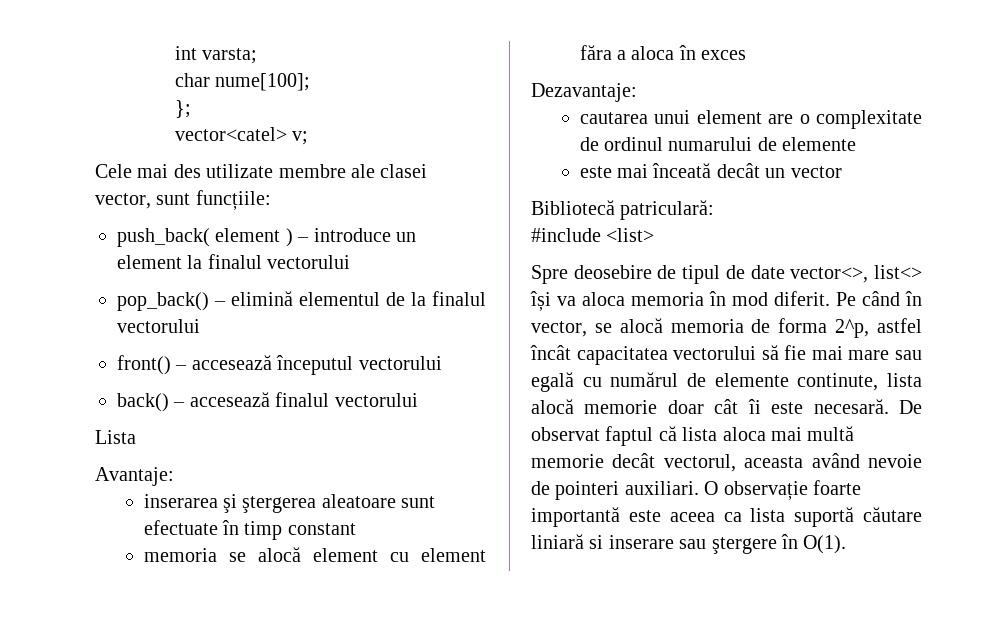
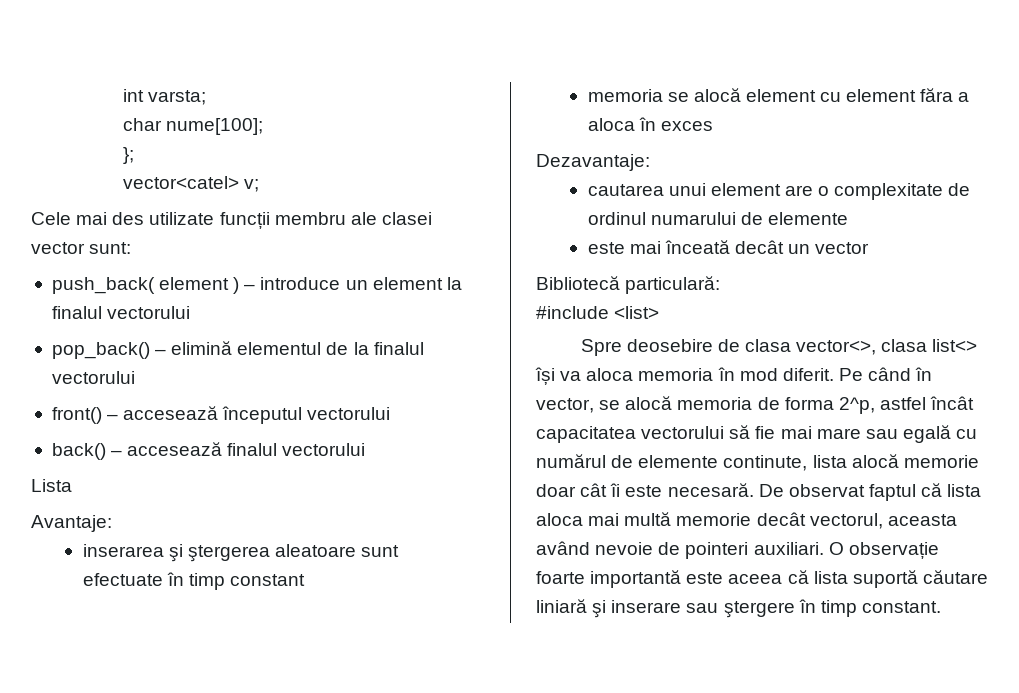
- Cele mai des utilizate membre ale clasei vector, sunt funcțiile:
+ Cele mai des utilizate funcții membru ale clasei vector sunt:
- Bibliotecă patriculară:
+ Bibliotecă particulară:
- Spre deosebire de tipul de date vector<>, list<> își va aloca memoria în mod diferit.
+ Spre deosebire de clasa vector<>, clasa list<> își va aloca memoria în mod diferit.
- O observație foarte importantă este aceea ca lista suportă căutare liniară si inserare sau ştergere în O(1).
+ O observație foarte importantă este aceea că lista suportă căutare liniară şi inserare sau ştergere în timp constant.

